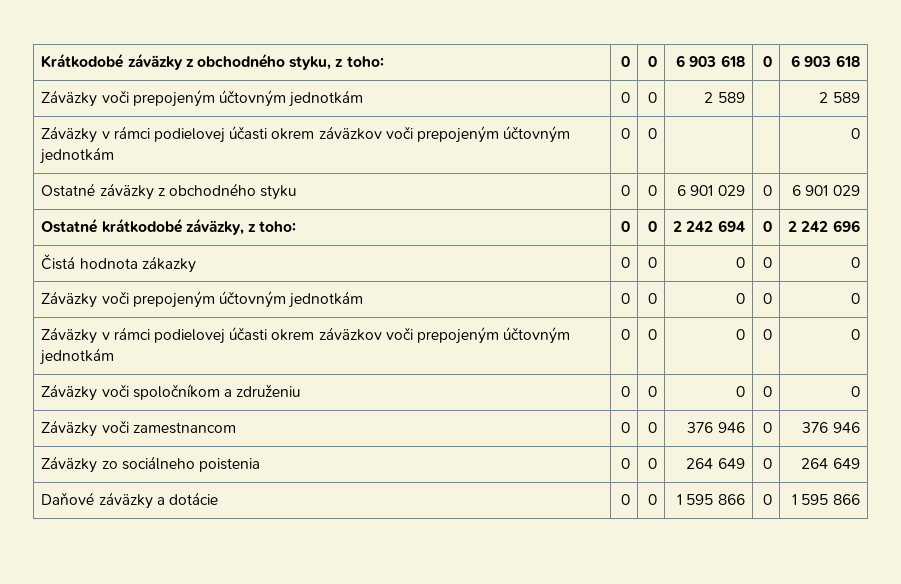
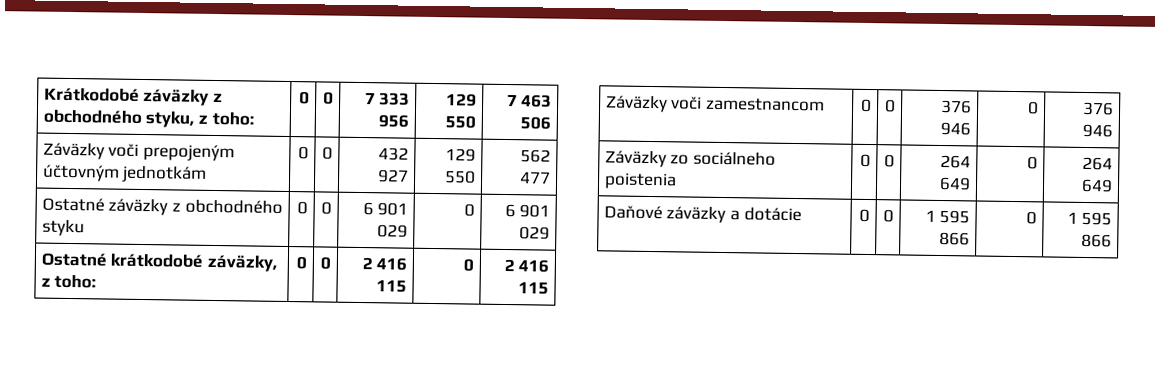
- Krátkodobé záväzky z obchodného styku, z toho: | 0 | 0 | 6 903 618 | 0 | 6 903 618
- Záväzky voči prepojeným účtovným jednotkám | 0 | 0 | 2 589 | | 2 589
- Záväzky v rámci podielovej účasti okrem záväzkov voči prepojeným účtovným jednotkám | 0 | 0 | | | 0
+ Krátkodobé záväzky z obchodného styku, z toho: | 0 | 0 | 7 333 956 | 129 550 | 7 463 506
+ Záväzky voči prepojeným účtovným jednotkám | 0 | 0 | 432 927 | 129 550 | 562 477
- Ostatné krátkodobé záväzky, z toho: | 0 | 0 | 2 242 694 | 0 | 2 242 696
- Čistá hodnota zákazky | 0 | 0 | 0 | 0 | 0
- Záväzky voči prepojeným účtovným jednotkám | 0 | 0 | 0 | 0 | 0
- Záväzky v rámci podielovej účasti okrem záväzkov voči prepojeným účtovným jednotkám | 0 | 0 | 0 | 0 | 0
- Záväzky voči spoločníkom a združeniu | 0 | 0 | 0 | 0 | 0
+ Ostatné krátkodobé záväzky, z toho: | 0 | 0 | 2 416 115 | 0 | 2 416 115

